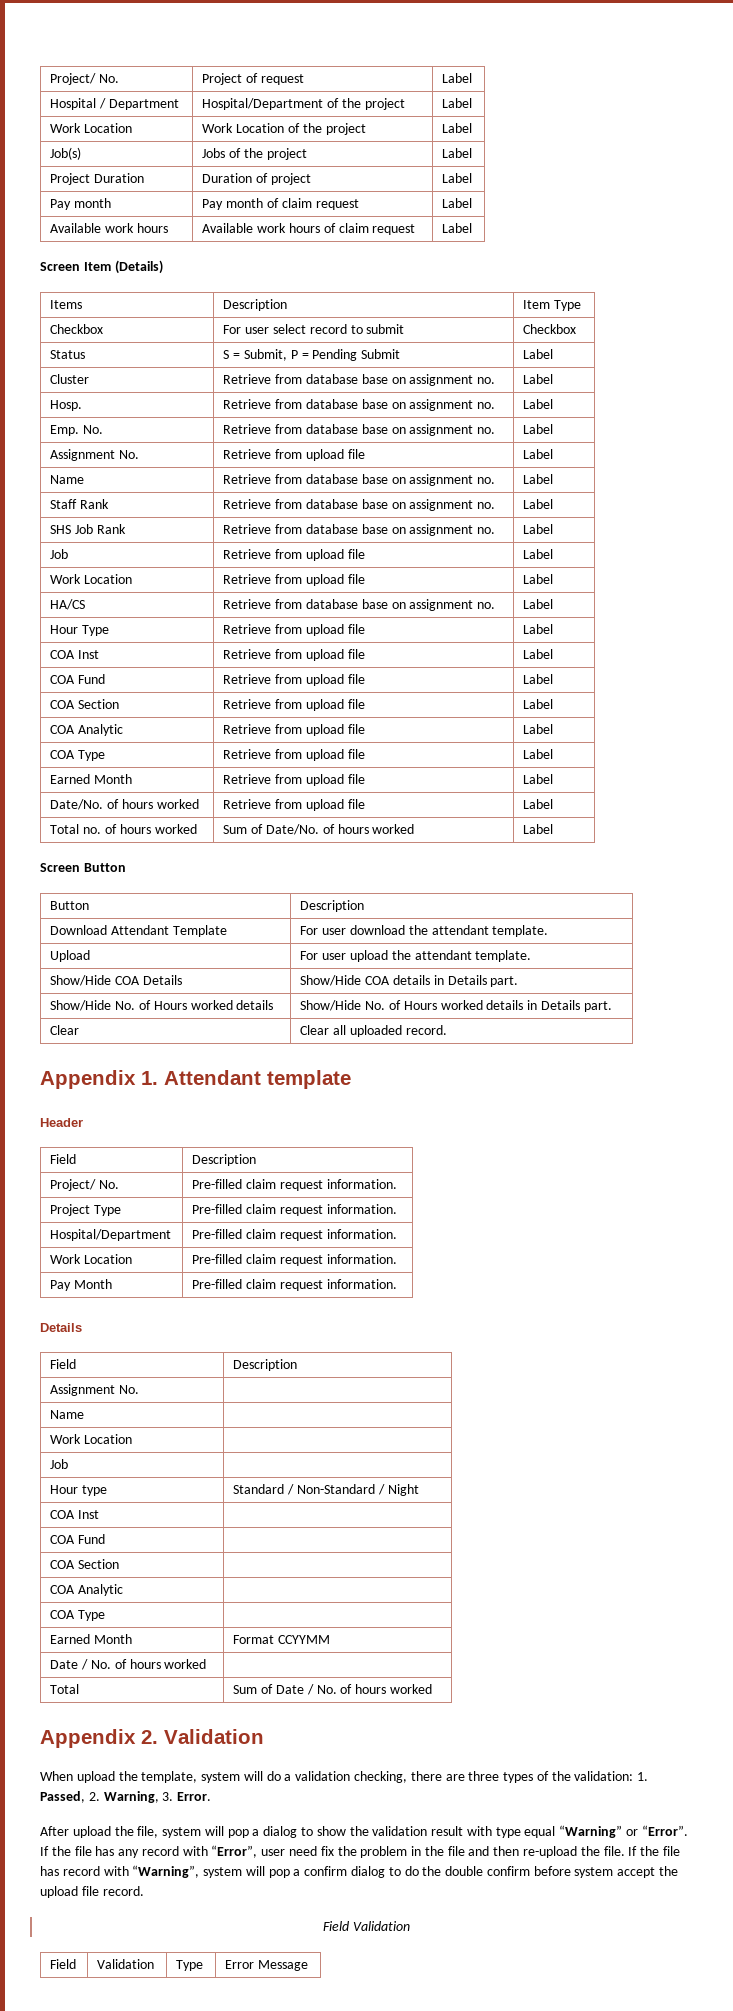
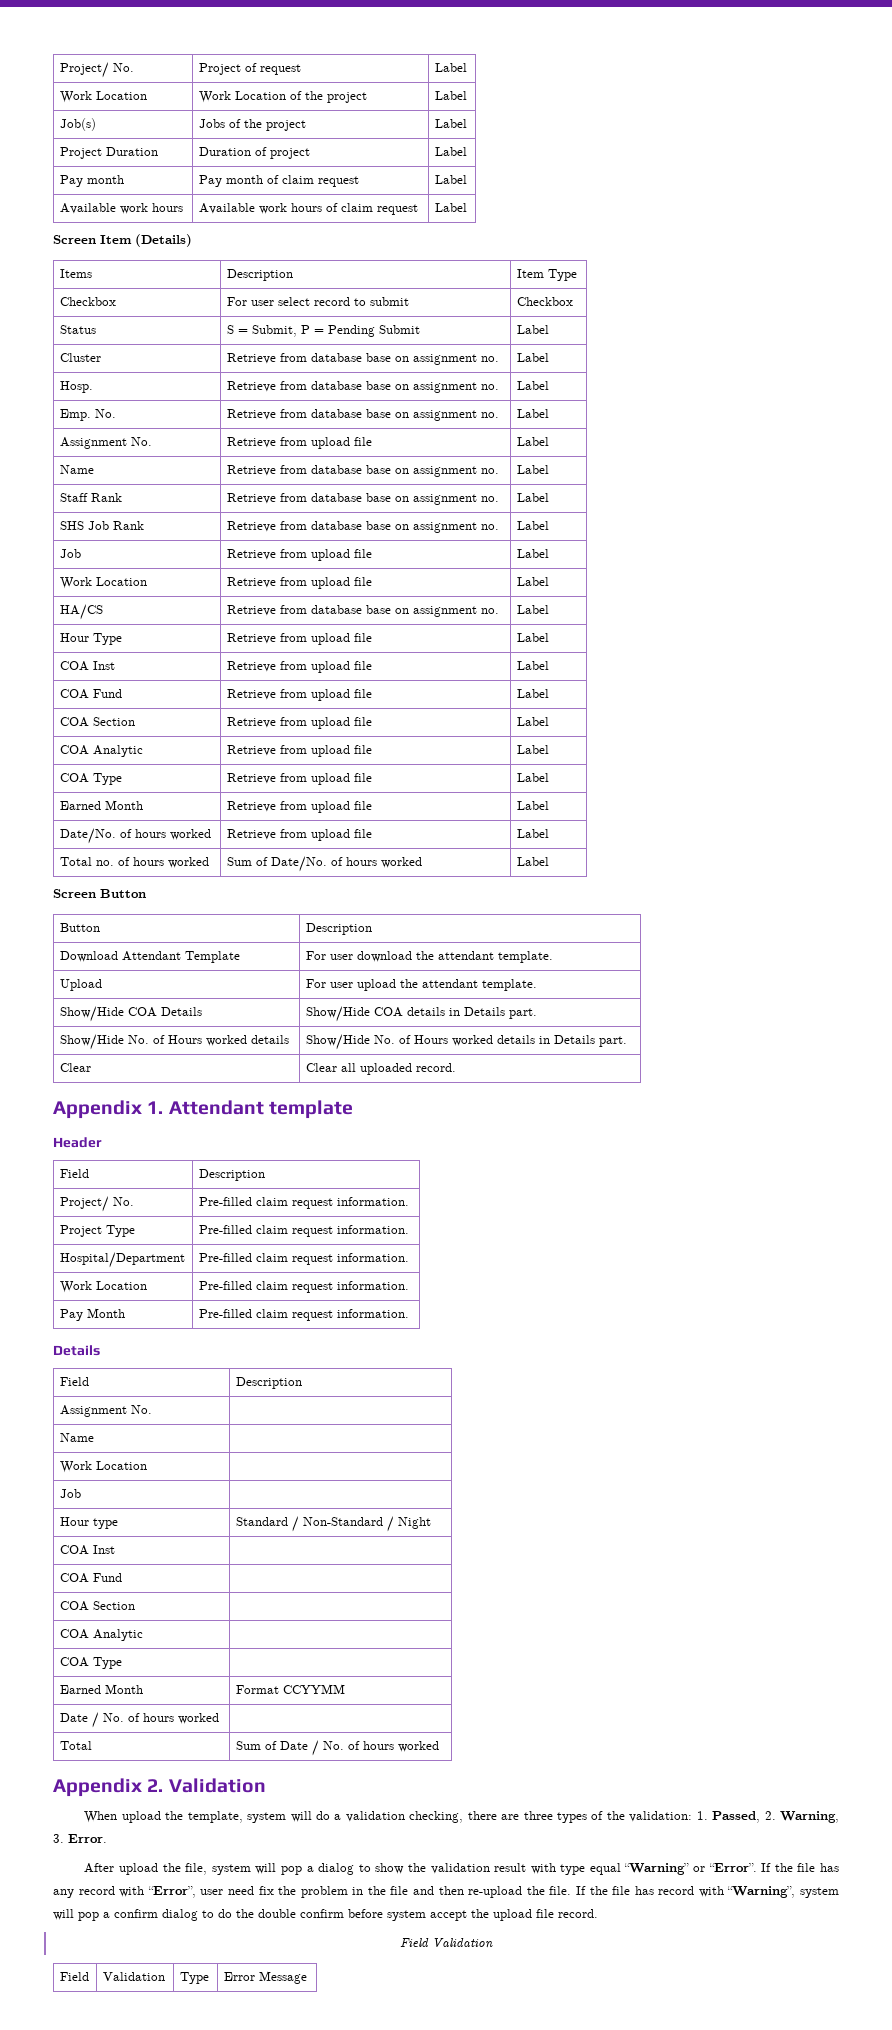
- Hospital / Department | Hospital/Department of the project | Label

